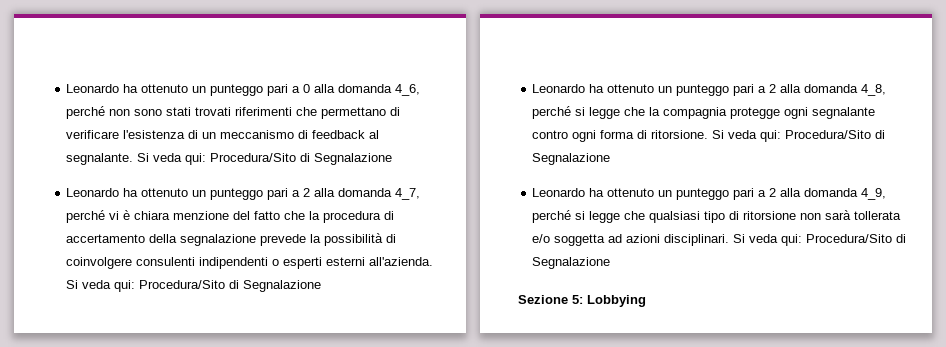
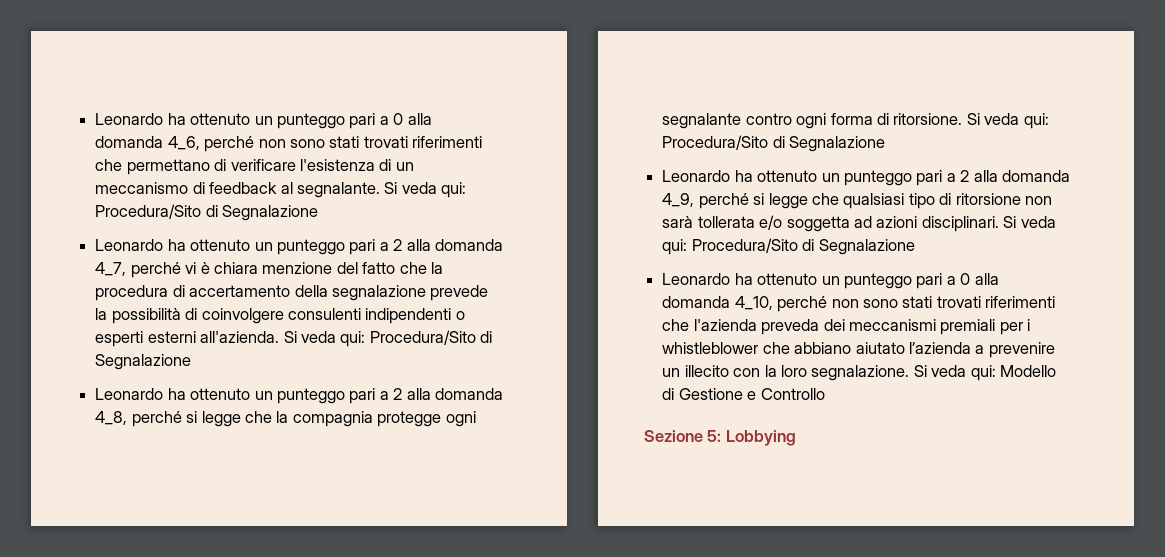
+ Leonardo ha ottenuto un punteggo pari a 0 alla domanda 4_10, perché non sono stati trovati riferimenti che l'azienda preveda dei meccanismi premiali per i whistleblower che abbiano aiutato l’azienda a prevenire un illecito con la loro segnalazione. Si veda qui: Modello di Gestione e Controllo

